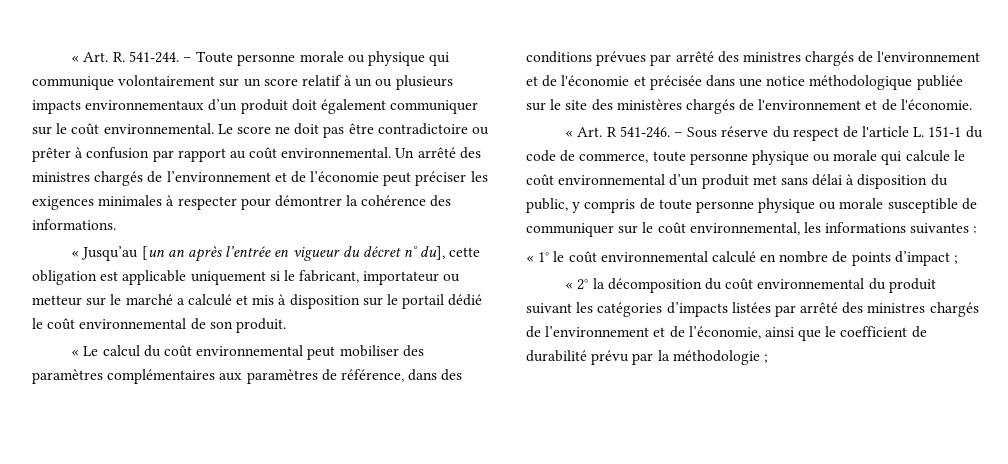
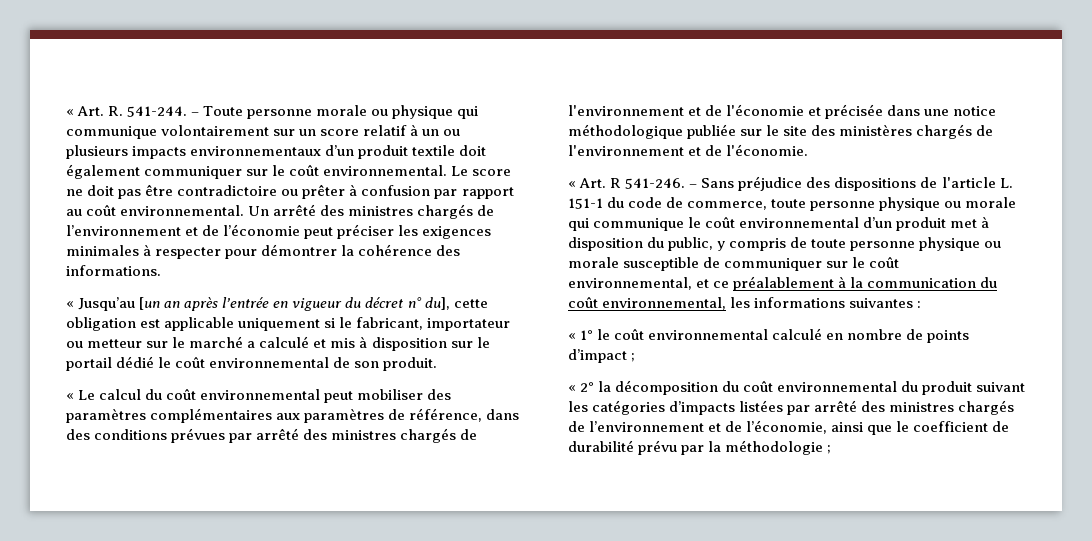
- – Toute personne morale ou physique qui communique volontairement sur un score relatif à un ou plusieurs impacts environnementaux d’un produit doit également communiquer sur le coût environnemental.
+ – Toute personne morale ou physique qui communique volontairement sur un score relatif à un ou plusieurs impacts environnementaux d’un produit textile doit également communiquer sur le coût environnemental.
- – Sous réserve du respect de l'article L. 151-1 du code de commerce, toute personne physique ou morale qui calcule le coût environnemental d’un produit met sans délai à disposition du public, y compris de toute personne physique ou morale susceptible de communiquer sur le coût environnemental, les informations suivantes :
+ – Sans préjudice des dispositions de l'article L. 151-1 du code de commerce, toute personne physique ou morale qui communique le coût environnemental d’un produit met à disposition du public, y compris de toute personne physique ou morale susceptible de communiquer sur le coût environnemental, et ce préalablement à la communication du coût environnemental, les informations suivantes :

